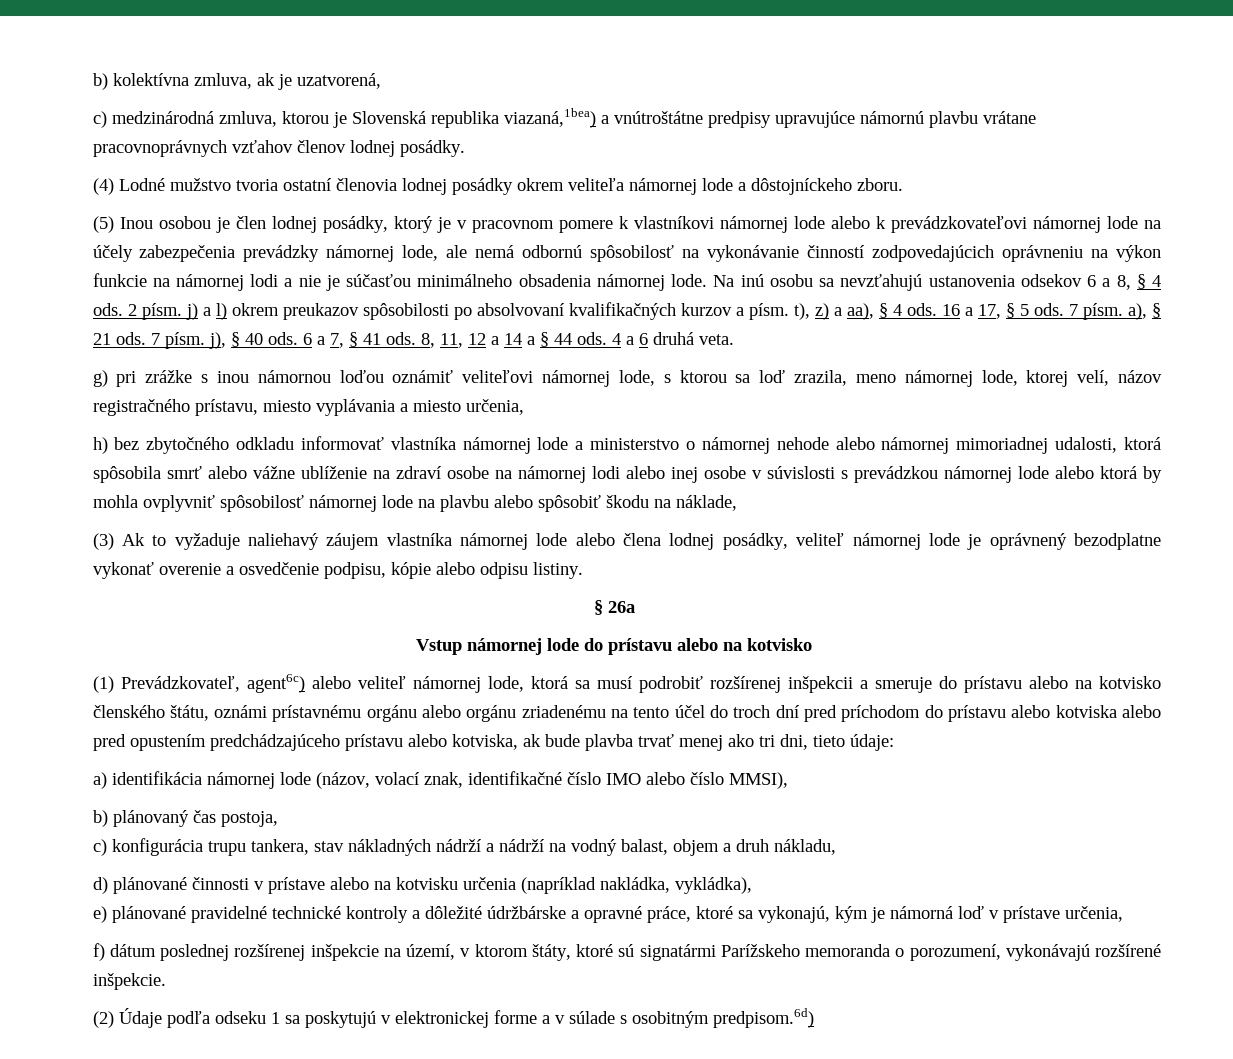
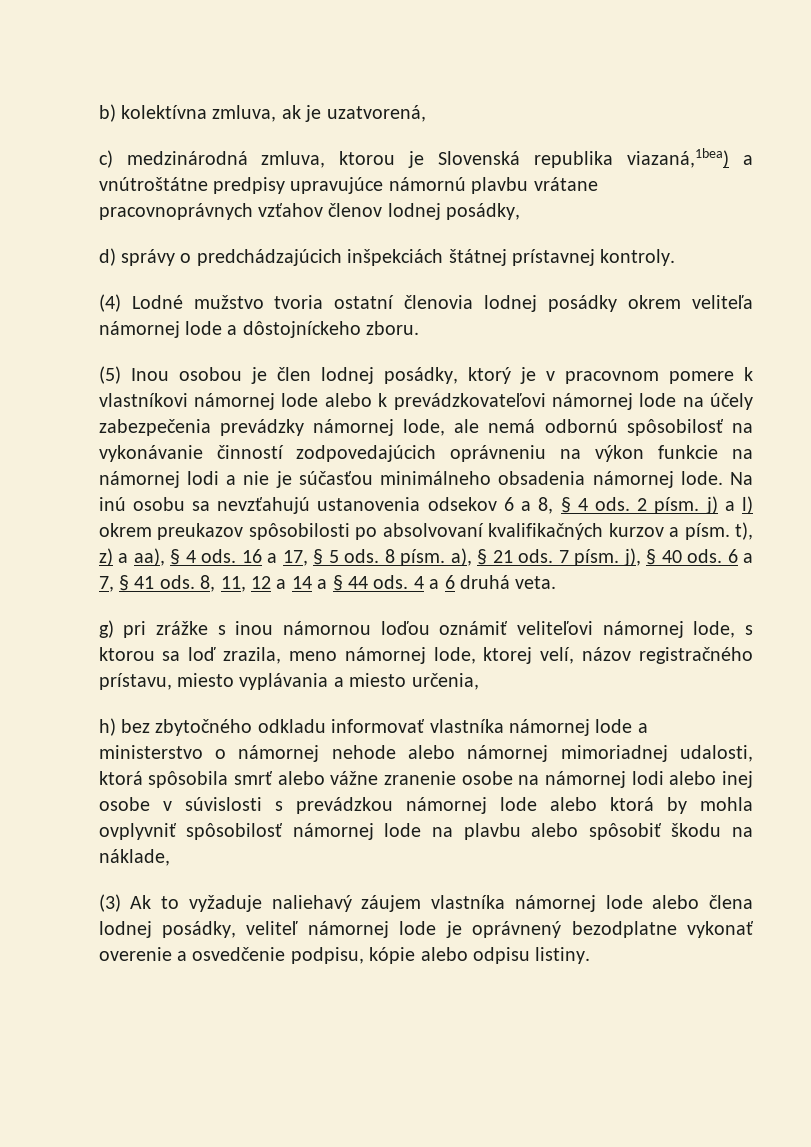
- c) medzinárodná zmluva, ktorou je Slovenská republika viazaná,1bea) a vnútroštátne predpisy upravujúce námornú plavbu vrátane pracovnoprávnych vzťahov členov lodnej posádky.
+ c) medzinárodná zmluva, ktorou je Slovenská republika viazaná,1bea) a vnútroštátne predpisy upravujúce námornú plavbu vrátane pracovnoprávnych vzťahov členov lodnej posádky,
+ d) správy o predchádzajúcich inšpekciách štátnej prístavnej kontroly.
- 7 písm. a), § 21 ods.
+ 8 písm. a), § 21 ods.
- h) bez zbytočného odkladu informovať vlastníka námornej lode a ministerstvo o námornej nehode alebo námornej mimoriadnej udalosti, ktorá spôsobila smrť alebo vážne ublíženie na zdraví osobe na námornej lodi alebo inej osobe v súvislosti s prevádzkou námornej lode alebo ktorá by mohla ovplyvniť spôsobilosť námornej lode na plavbu alebo spôsobiť škodu na náklade,
+ h) bez zbytočného odkladu informovať vlastníka námornej lode a ministerstvo o námornej nehode alebo námornej mimoriadnej udalosti, ktorá spôsobila smrť alebo vážne zranenie osobe na námornej lodi alebo inej osobe v súvislosti s prevádzkou námornej lode alebo ktorá by mohla ovplyvniť spôsobilosť námornej lode na plavbu alebo spôsobiť škodu na náklade,
- § 26a
- Vstup námornej lode do prístavu alebo na kotvisko
- (1) Prevádzkovateľ, agent6c) alebo veliteľ námornej lode, ktorá sa musí podrobiť rozšírenej inšpekcii a smeruje do prístavu alebo na kotvisko členského štátu, oznámi prístavnému orgánu alebo orgánu zriadenému na tento účel do troch dní pred príchodom do prístavu alebo kotviska alebo pred opustením predchádzajúceho prístavu alebo kotviska, ak bude plavba trvať menej ako tri dni, tieto údaje:
- a) identifikácia námornej lode (názov, volací znak, identifikačné číslo IMO alebo číslo MMSI),
- b) plánovaný čas postoja,
- c) konfigurácia trupu tankera, stav nákladných nádrží a nádrží na vodný balast, objem a druh nákladu,
- d) plánované činnosti v prístave alebo na kotvisku určenia (napríklad nakládka, vykládka),
- e) plánované pravidelné technické kontroly a dôležité údržbárske a opravné práce, ktoré sa vykonajú, kým je námorná loď v prístave určenia,
- f) dátum poslednej rozšírenej inšpekcie na území, v ktorom štáty, ktoré sú signatármi Parížskeho memoranda o porozumení, vykonávajú rozšírené inšpekcie.
- (2) Údaje podľa odseku 1 sa poskytujú v elektronickej forme a v súlade s osobitným predpisom.6d)

